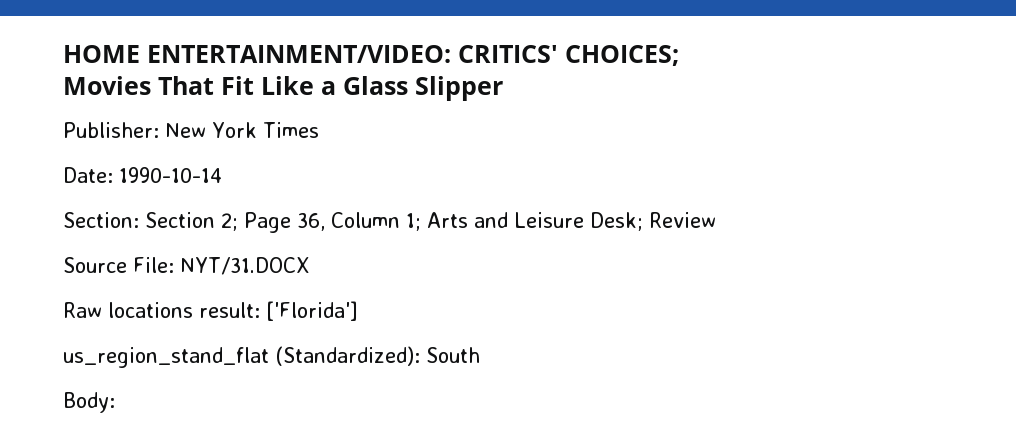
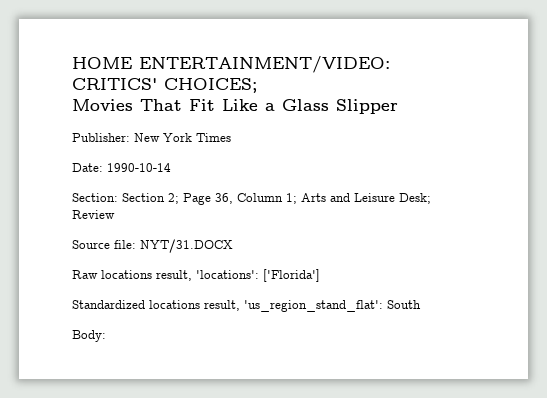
- Source File: NYT/31.DOCX
+ Source file: NYT/31.DOCX
- Raw locations result: ['Florida']
+ Raw locations result, 'locations': ['Florida']
- us_region_stand_flat (Standardized): South
+ Standardized locations result, 'us_region_stand_flat': South

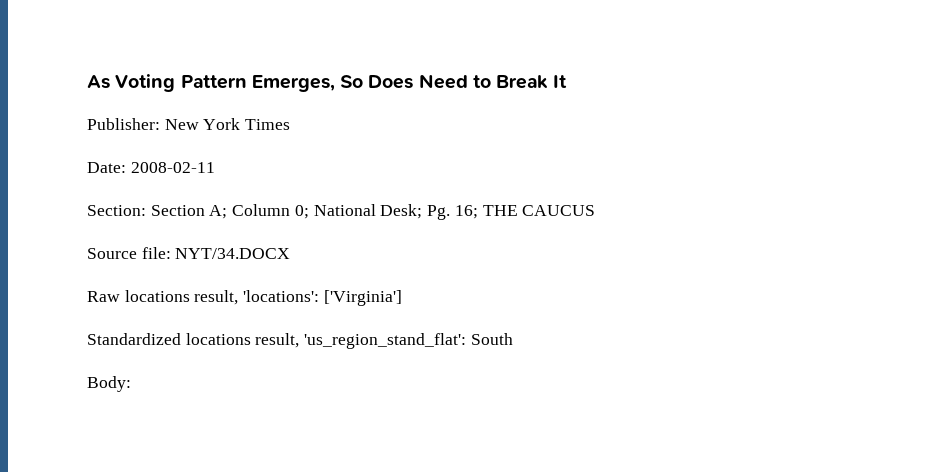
- HOME ENTERTAINMENT/VIDEO: CRITICS' CHOICES;
- Movies That Fit Like a Glass Slipper
+ As Voting Pattern Emerges, So Does Need to Break It
- Date: 1990-10-14
+ Date: 2008-02-11
- Section: Section 2; Page 36, Column 1; Arts and Leisure Desk; Review
+ Section: Section A; Column 0; National Desk; Pg. 16; THE CAUCUS
- Source file: NYT/31.DOCX
+ Source file: NYT/34.DOCX
- Raw locations result, 'locations': ['Florida']
+ Raw locations result, 'locations': ['Virginia']

